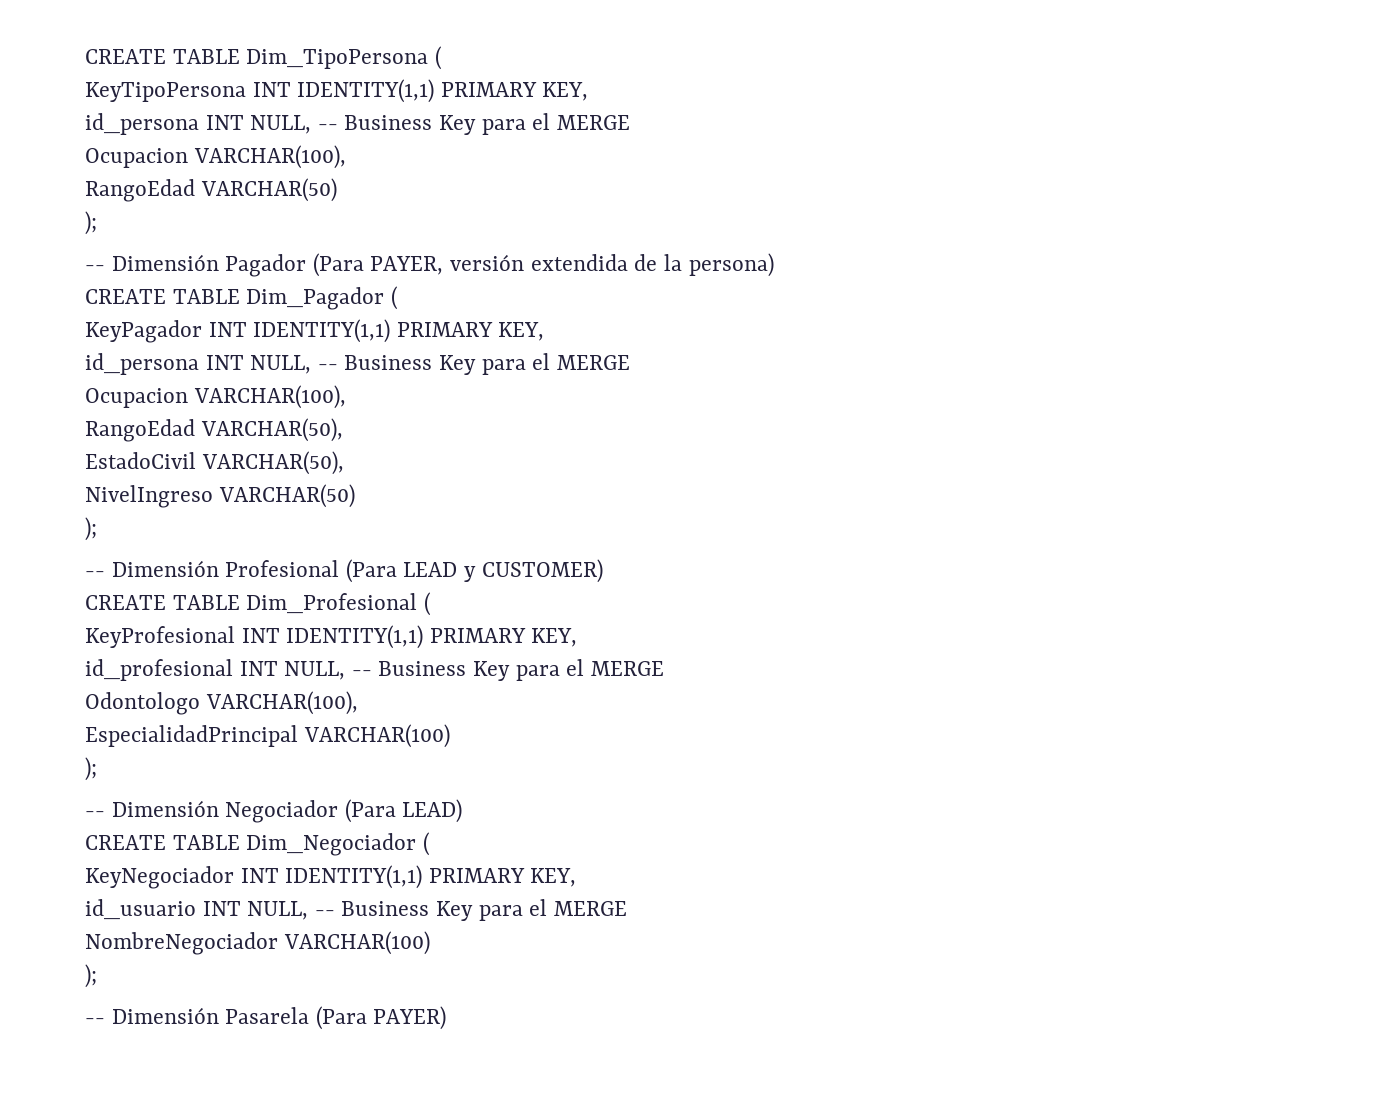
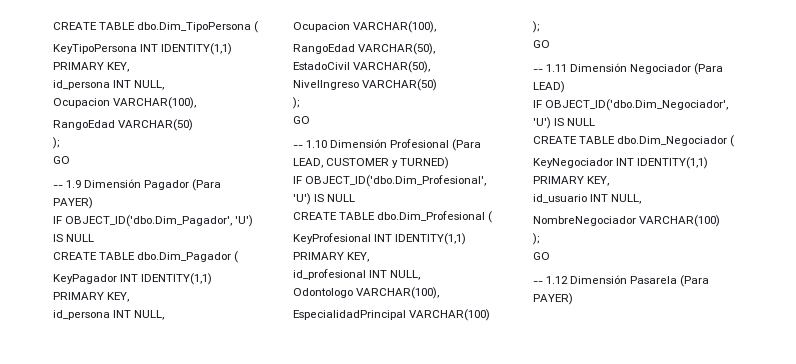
- CREATE TABLE Dim_TipoPersona (
+ CREATE TABLE dbo.Dim_TipoPersona (
  KeyTipoPersona INT IDENTITY(1,1) PRIMARY KEY,
- id_persona INT NULL, -- Business Key para el MERGE
+ id_persona INT NULL,
  RangoEdad VARCHAR(50)
  );
- -- Dimensión Pagador (Para PAYER, versión extendida de la persona)
- CREATE TABLE Dim_Pagador (
+ GO
+ -- 1.9 Dimensión Pagador (Para PAYER)
+ IF OBJECT_ID('dbo.Dim_Pagador', 'U') IS NULL
+ CREATE TABLE dbo.Dim_Pagador (
  KeyPagador INT IDENTITY(1,1) PRIMARY KEY,
- id_persona INT NULL, -- Business Key para el MERGE
+ id_persona INT NULL,
  NivelIngreso VARCHAR(50)
  );
- -- Dimensión Profesional (Para LEAD y CUSTOMER)
- CREATE TABLE Dim_Profesional (
+ GO
+ -- 1.10 Dimensión Profesional (Para LEAD, CUSTOMER y TURNED)
+ IF OBJECT_ID('dbo.Dim_Profesional', 'U') IS NULL
+ CREATE TABLE dbo.Dim_Profesional (
- id_profesional INT NULL, -- Business Key para el MERGE
+ id_profesional INT NULL,
  EspecialidadPrincipal VARCHAR(100)
  );
- -- Dimensión Negociador (Para LEAD)
+ GO
+ -- 1.11 Dimensión Negociador (Para LEAD)
- CREATE TABLE Dim_Negociador (
+ IF OBJECT_ID('dbo.Dim_Negociador', 'U') IS NULL
+ CREATE TABLE dbo.Dim_Negociador (
- id_usuario INT NULL, -- Business Key para el MERGE
+ id_usuario INT NULL,
  NombreNegociador VARCHAR(100)
  );
- -- Dimensión Pasarela (Para PAYER)
+ GO
+ -- 1.12 Dimensión Pasarela (Para PAYER)

